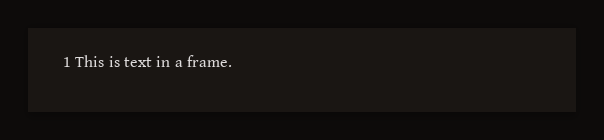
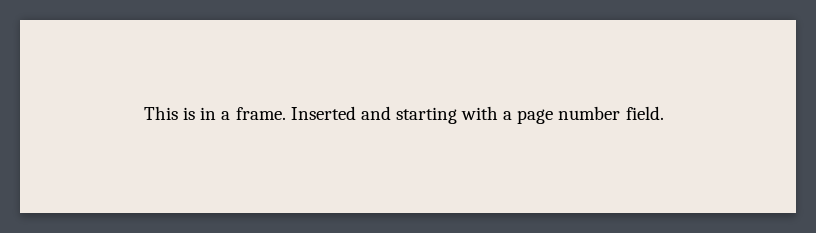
- 1 This is text in a frame.
+ This is in a frame.
+ Inserted and starting with a page number field.

